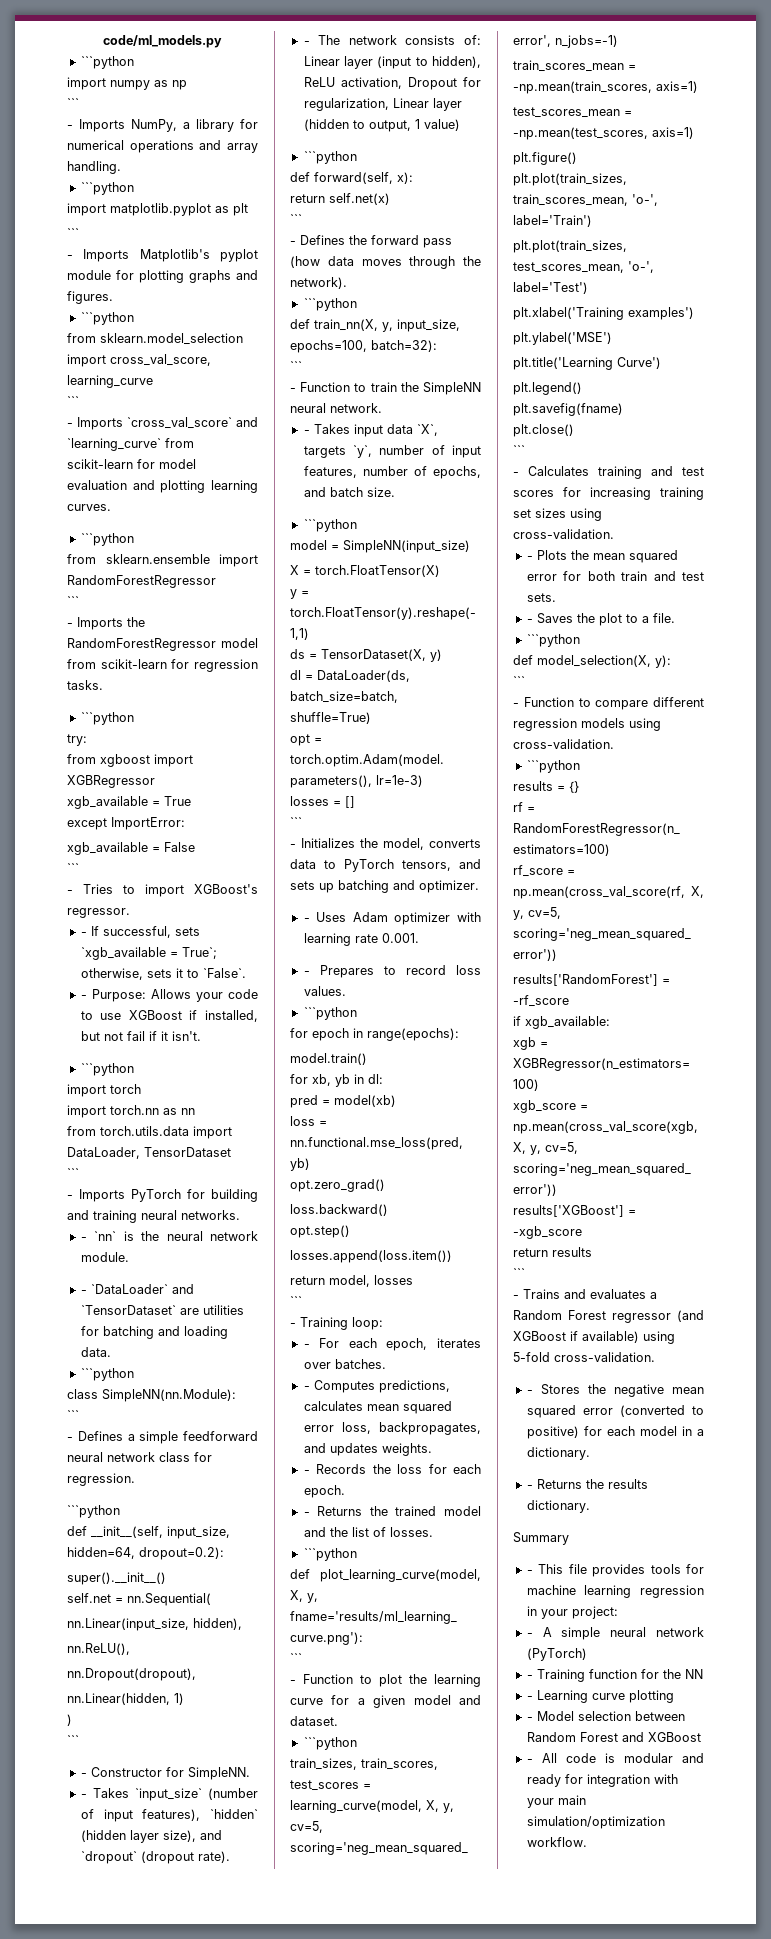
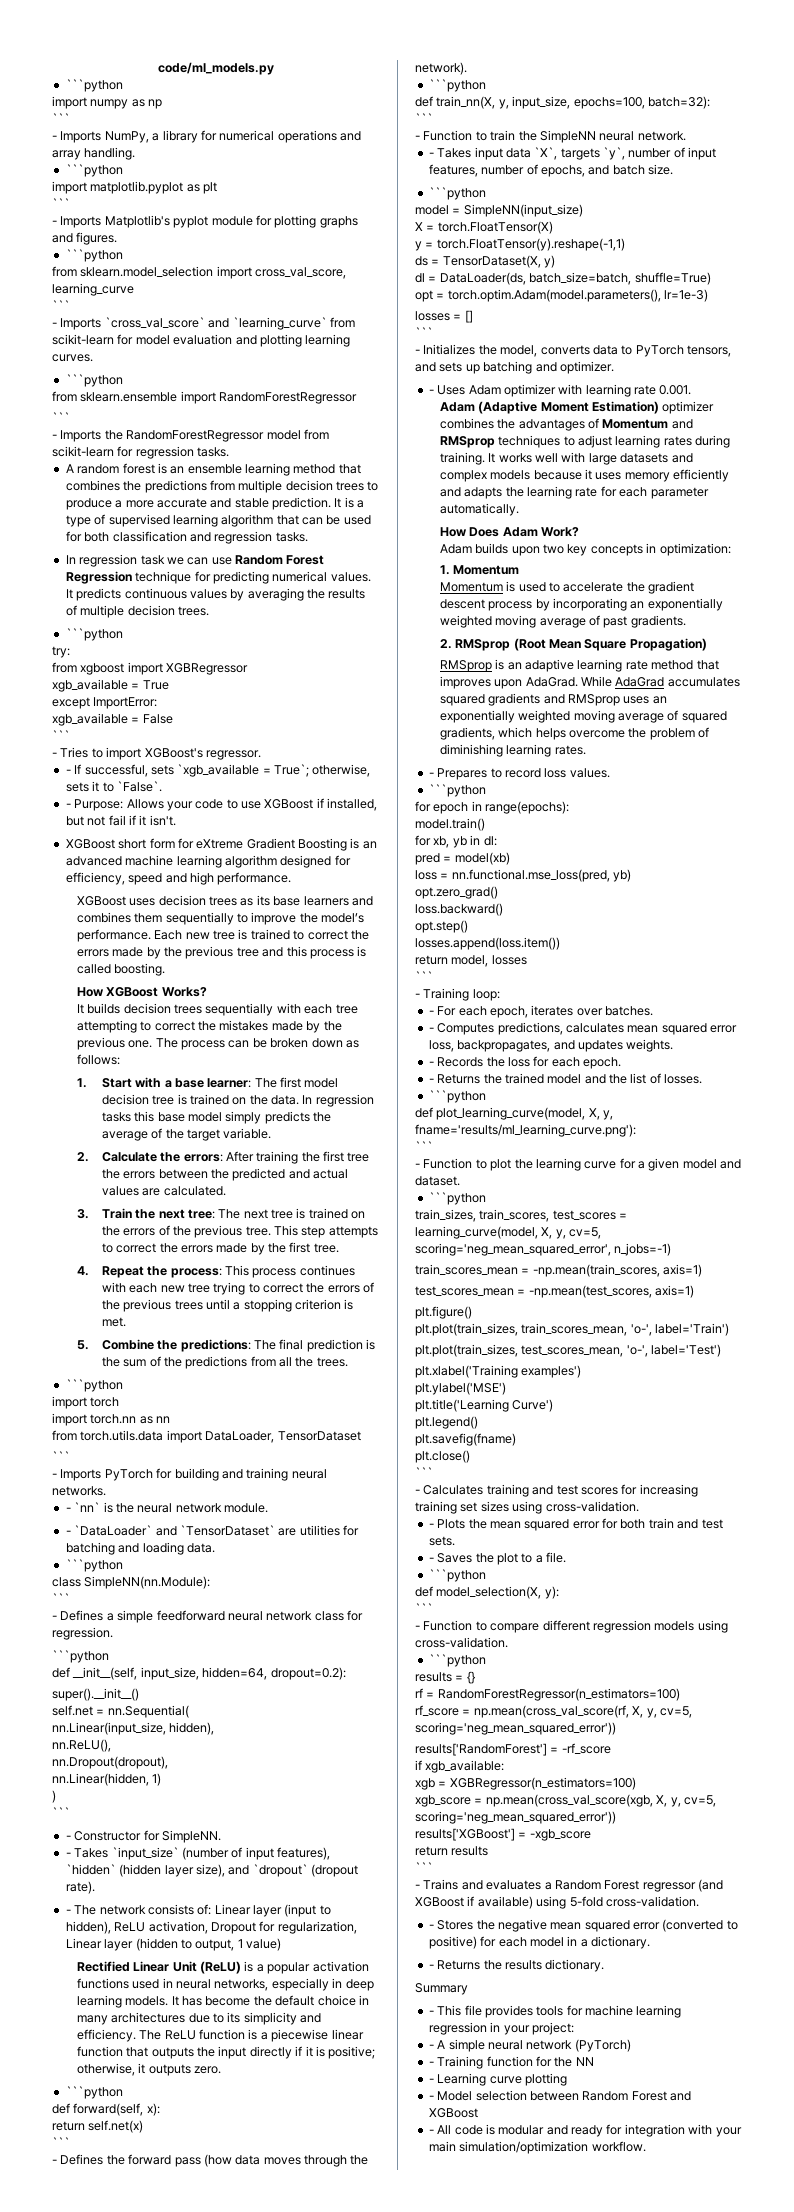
+ A random forest is an ensemble learning method that combines the predictions from multiple decision trees to produce a more accurate and stable prediction. It is a type of supervised learning algorithm that can be used for both classification and regression tasks.
+ In regression task we can use Random Forest Regression technique for predicting numerical values. It predicts continuous values by averaging the results of multiple decision trees.
+ XGBoost short form for eXtreme Gradient Boosting is an advanced machine learning algorithm designed for efficiency, speed and high performance.
+ XGBoost uses decision trees as its base learners and combines them sequentially to improve the model’s performance. Each new tree is trained to correct the errors made by the previous tree and this process is called boosting.
+ How XGBoost Works?
+ It builds decision trees sequentially with each tree attempting to correct the mistakes made by the previous one. The process can be broken down as follows:
+ 1. Start with a base learner: The first model decision tree is trained on the data. In regression tasks this base model simply predicts the average of the target variable.
+ 2. Calculate the errors: After training the first tree the errors between the predicted and actual values are calculated.
+ 3. Train the next tree: The next tree is trained on the errors of the previous tree. This step attempts to correct the errors made by the first tree.
+ 4. Repeat the process: This process continues with each new tree trying to correct the errors of the previous trees until a stopping criterion is met.
+ 5. Combine the predictions: The final prediction is the sum of the predictions from all the trees.
+ Rectified Linear Unit (ReLU) is a popular activation functions used in neural networks, especially in deep learning models. It has become the default choice in many architectures due to its simplicity and efficiency. The ReLU function is a piecewise linear function that outputs the input directly if it is positive; otherwise, it outputs zero.
+ Adam (Adaptive Moment Estimation) optimizer combines the advantages of Momentum and RMSprop techniques to adjust learning rates during training. It works well with large datasets and complex models because it uses memory efficiently and adapts the learning rate for each parameter automatically.
+ How Does Adam Work?
+ Adam builds upon two key concepts in optimization:
+ 1. Momentum
+ Momentum is used to accelerate the gradient descent process by incorporating an exponentially weighted moving average of past gradients.
+ 2. RMSprop (Root Mean Square Propagation)
+ RMSprop is an adaptive learning rate method that improves upon AdaGrad. While AdaGrad accumulates squared gradients and RMSprop uses an exponentially weighted moving average of squared gradients, which helps overcome the problem of diminishing learning rates.

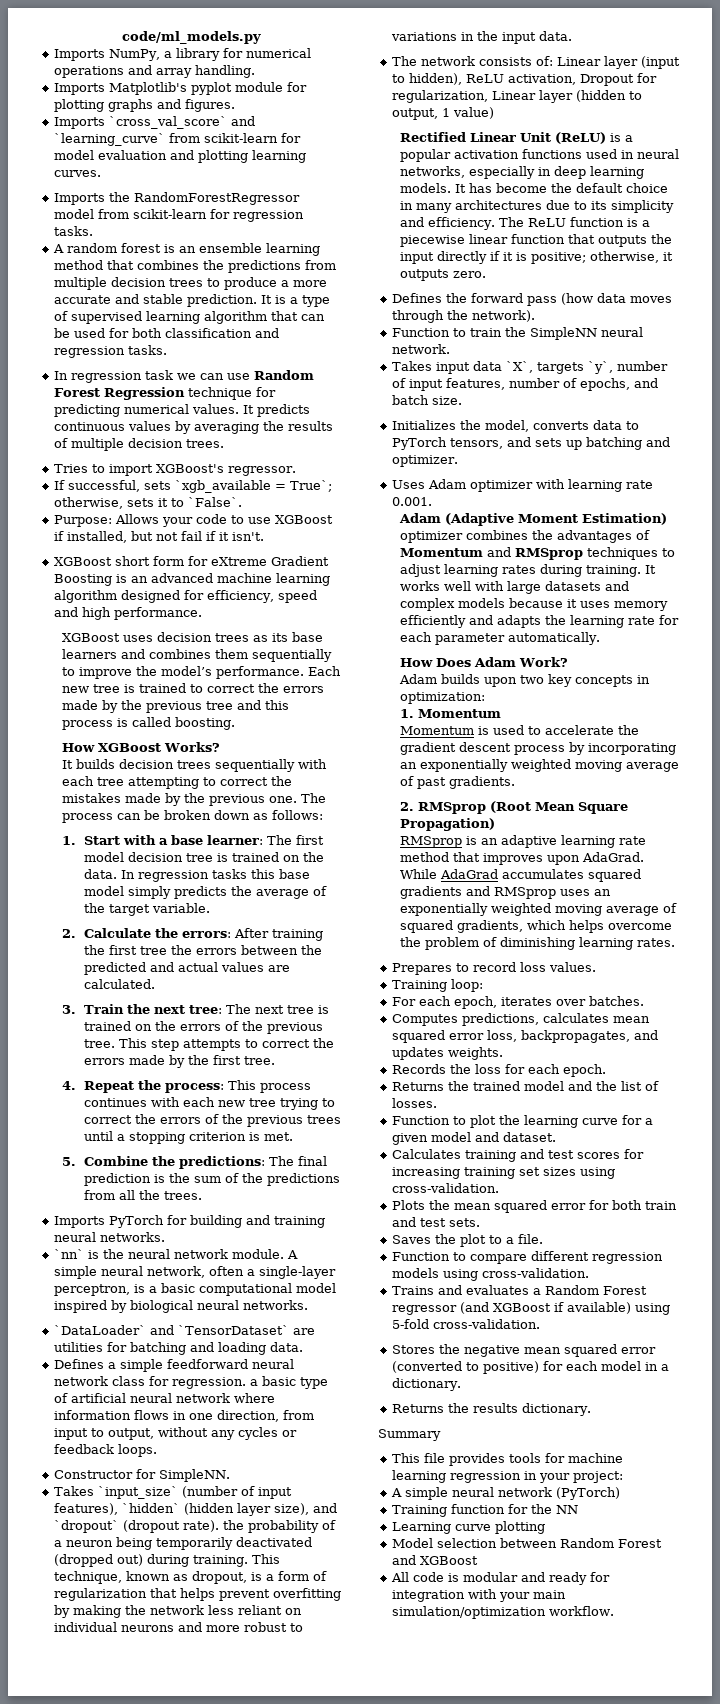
  code/ml_models.py
- ```python
- import numpy as np
- ```
- - Imports NumPy, a library for numerical operations and array handling.
- ```python
- import matplotlib.pyplot as plt
- ```
- - Imports Matplotlib's pyplot module for plotting graphs and figures.
- ```python
- from sklearn.model_selection import cross_val_score, learning_curve
- ```
- - Imports `cross_val_score` and `learning_curve` from scikit-learn for model evaluation and plotting learning curves.
- ```python
- from sklearn.ensemble import RandomForestRegressor
- ```
- - Imports the RandomForestRegressor model from scikit-learn for regression tasks.
+ Imports NumPy, a library for numerical operations and array handling.
+ Imports Matplotlib's pyplot module for plotting graphs and figures.
+ Imports `cross_val_score` and `learning_curve` from scikit-learn for model evaluation and plotting learning curves.
+ Imports the RandomForestRegressor model from scikit-learn for regression tasks.
  It predicts continuous values by averaging the results of multiple decision trees.
- ```python
- try:
- from xgboost import XGBRegressor
- xgb_available = True
- except ImportError:
- xgb_available = False
- ```
- - Tries to import XGBoost's regressor.
+ Tries to import XGBoost's regressor.
- - If successful, sets `xgb_available = True`; otherwise, sets it to `False`.
+ If successful, sets `xgb_available = True`; otherwise, sets it to `False`.
- - Purpose: Allows your code to use XGBoost if installed, but not fail if it isn't.
+ Purpose: Allows your code to use XGBoost if installed, but not fail if it isn't.
  5. Combine the predictions: The final prediction is the sum of the predictions from all the trees.
- ```python
- import torch
- import torch.nn as nn
- from torch.utils.data import DataLoader, TensorDataset
- ```
- - Imports PyTorch for building and training neural networks.
+ Imports PyTorch for building and training neural networks.
- - `nn` is the neural network module.
- - `DataLoader` and `TensorDataset` are utilities for batching and loading data.
- ```python
- class SimpleNN(nn.Module):
- ```
- - Defines a simple feedforward neural network class for regression.
- ```python
- def __init__(self, input_size, hidden=64, dropout=0.2):
- super().__init__()
- self.net = nn.Sequential(
- nn.Linear(input_size, hidden),
- nn.ReLU(),
- nn.Dropout(dropout),
- nn.Linear(hidden, 1)
- )
- ```
- - Constructor for SimpleNN.
+ `nn` is the neural network module. A simple neural network, often a single-layer perceptron, is a basic computational model inspired by biological neural networks.
+ `DataLoader` and `TensorDataset` are utilities for batching and loading data.
+ Defines a simple feedforward neural network class for regression. a basic type of artificial neural network where information flows in one direction, from input to output, without any cycles or feedback loops.
+ Constructor for SimpleNN.
- - Takes `input_size` (number of input features), `hidden` (hidden layer size), and `dropout` (dropout rate).
- - The network consists of: Linear layer (input to hidden), ReLU activation, Dropout for regularization, Linear layer (hidden to output, 1 value)
+ Takes `input_size` (number of input features), `hidden` (hidden layer size), and `dropout` (dropout rate). the probability of a neuron being temporarily deactivated (dropped out) during training. This technique, known as dropout, is a form of regularization that helps prevent overfitting by making the network less reliant on individual neurons and more robust to variations in the input data.
+ The network consists of: Linear layer (input to hidden), ReLU activation, Dropout for regularization, Linear layer (hidden to output, 1 value)
  The ReLU function is a piecewise linear function that outputs the input directly if it is positive; otherwise, it outputs zero.
- ```python
- def forward(self, x):
- return self.net(x)
- ```
- - Defines the forward pass (how data moves through the network).
- ```python
- def train_nn(X, y, input_size, epochs=100, batch=32):
- ```
- - Function to train the SimpleNN neural network.
+ Defines the forward pass (how data moves through the network).
+ Function to train the SimpleNN neural network.
- - Takes input data `X`, targets `y`, number of input features, number of epochs, and batch size.
- ```python
- model = SimpleNN(input_size)
- X = torch.FloatTensor(X)
- y = torch.FloatTensor(y).reshape(-1,1)
- ds = TensorDataset(X, y)
- dl = DataLoader(ds, batch_size=batch, shuffle=True)
- opt = torch.optim.Adam(model.parameters(), lr=1e-3)
- losses = []
- ```
- - Initializes the model, converts data to PyTorch tensors, and sets up batching and optimizer.
+ Takes input data `X`, targets `y`, number of input features, number of epochs, and batch size.
+ Initializes the model, converts data to PyTorch tensors, and sets up batching and optimizer.
- - Uses Adam optimizer with learning rate 0.001.
+ Uses Adam optimizer with learning rate 0.001.
- - Prepares to record loss values.
- ```python
- for epoch in range(epochs):
- model.train()
- for xb, yb in dl:
- pred = model(xb)
- loss = nn.functional.mse_loss(pred, yb)
- opt.zero_grad()
- loss.backward()
- opt.step()
- losses.append(loss.item())
- return model, losses
- ```
- - Training loop:
+ Prepares to record loss values.
+ Training loop:
- - For each epoch, iterates over batches.
+ For each epoch, iterates over batches.
- - Computes predictions, calculates mean squared error loss, backpropagates, and updates weights.
+ Computes predictions, calculates mean squared error loss, backpropagates, and updates weights.
- - Records the loss for each epoch.
+ Records the loss for each epoch.
- - Returns the trained model and the list of losses.
- ```python
- def plot_learning_curve(model, X, y, fname='results/ml_learning_curve.png'):
- ```
- - Function to plot the learning curve for a given model and dataset.
- ```python
- train_sizes, train_scores, test_scores = learning_curve(model, X, y, cv=5, scoring='neg_mean_squared_error', n_jobs=-1)
- train_scores_mean = -np.mean(train_scores, axis=1)
- test_scores_mean = -np.mean(test_scores, axis=1)
- plt.figure()
- plt.plot(train_sizes, train_scores_mean, 'o-', label='Train')
- plt.plot(train_sizes, test_scores_mean, 'o-', label='Test')
- plt.xlabel('Training examples')
- plt.ylabel('MSE')
- plt.title('Learning Curve')
- plt.legend()
- plt.savefig(fname)
- plt.close()
- ```
- - Calculates training and test scores for increasing training set sizes using cross-validation.
+ Returns the trained model and the list of losses.
+ Function to plot the learning curve for a given model and dataset.
+ Calculates training and test scores for increasing training set sizes using cross-validation.
- - Plots the mean squared error for both train and test sets.
+ Plots the mean squared error for both train and test sets.
- - Saves the plot to a file.
- ```python
- def model_selection(X, y):
- ```
- - Function to compare different regression models using cross-validation.
- ```python
- results = {}
- rf = RandomForestRegressor(n_estimators=100)
- rf_score = np.mean(cross_val_score(rf, X, y, cv=5, scoring='neg_mean_squared_error'))
- results['RandomForest'] = -rf_score
- if xgb_available:
- xgb = XGBRegressor(n_estimators=100)
- xgb_score = np.mean(cross_val_score(xgb, X, y, cv=5, scoring='neg_mean_squared_error'))
- results['XGBoost'] = -xgb_score
- return results
- ```
- - Trains and evaluates a Random Forest regressor (and XGBoost if available) using 5-fold cross-validation.
+ Saves the plot to a file.
+ Function to compare different regression models using cross-validation.
+ Trains and evaluates a Random Forest regressor (and XGBoost if available) using 5-fold cross-validation.
- - Stores the negative mean squared error (converted to positive) for each model in a dictionary.
+ Stores the negative mean squared error (converted to positive) for each model in a dictionary.
- - Returns the results dictionary.
+ Returns the results dictionary.
- - This file provides tools for machine learning regression in your project:
+ This file provides tools for machine learning regression in your project:
- - A simple neural network (PyTorch)
+ A simple neural network (PyTorch)
- - Training function for the NN
+ Training function for the NN
- - Learning curve plotting
+ Learning curve plotting
- - Model selection between Random Forest and XGBoost
+ Model selection between Random Forest and XGBoost
- - All code is modular and ready for integration with your main simulation/optimization workflow.
+ All code is modular and ready for integration with your main simulation/optimization workflow.

